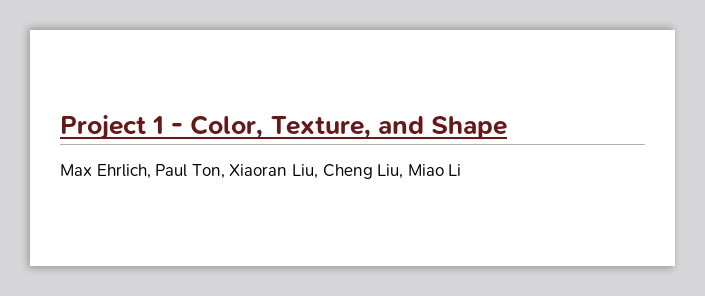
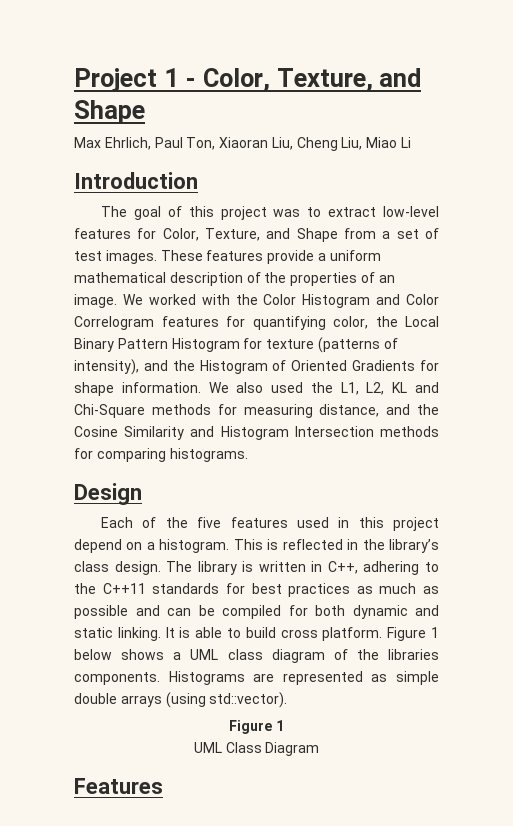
+ Introduction
+ The goal of this project was to extract low-level features for Color, Texture, and Shape from a set of test images. These features provide a uniform mathematical description of the properties of an image. We worked with the Color Histogram and Color Correlogram features for quantifying color, the Local Binary Pattern Histogram for texture (patterns of intensity), and the Histogram of Oriented Gradients for shape information. We also used the L1, L2, KL and Chi-Square methods for measuring distance, and the Cosine Similarity and Histogram Intersection methods for comparing histograms.
+ Design
+ Each of the five features used in this project depend on a histogram. This is reflected in the library’s class design. The library is written in C++, adhering to the C++11 standards for best practices as much as possible and can be compiled for both dynamic and static linking. It is able to build cross platform. Figure 1 below shows a UML class diagram of the libraries components. Histograms are represented as simple double arrays (using std::vector).
+ Figure 1
+ UML Class Diagram
+ Features

